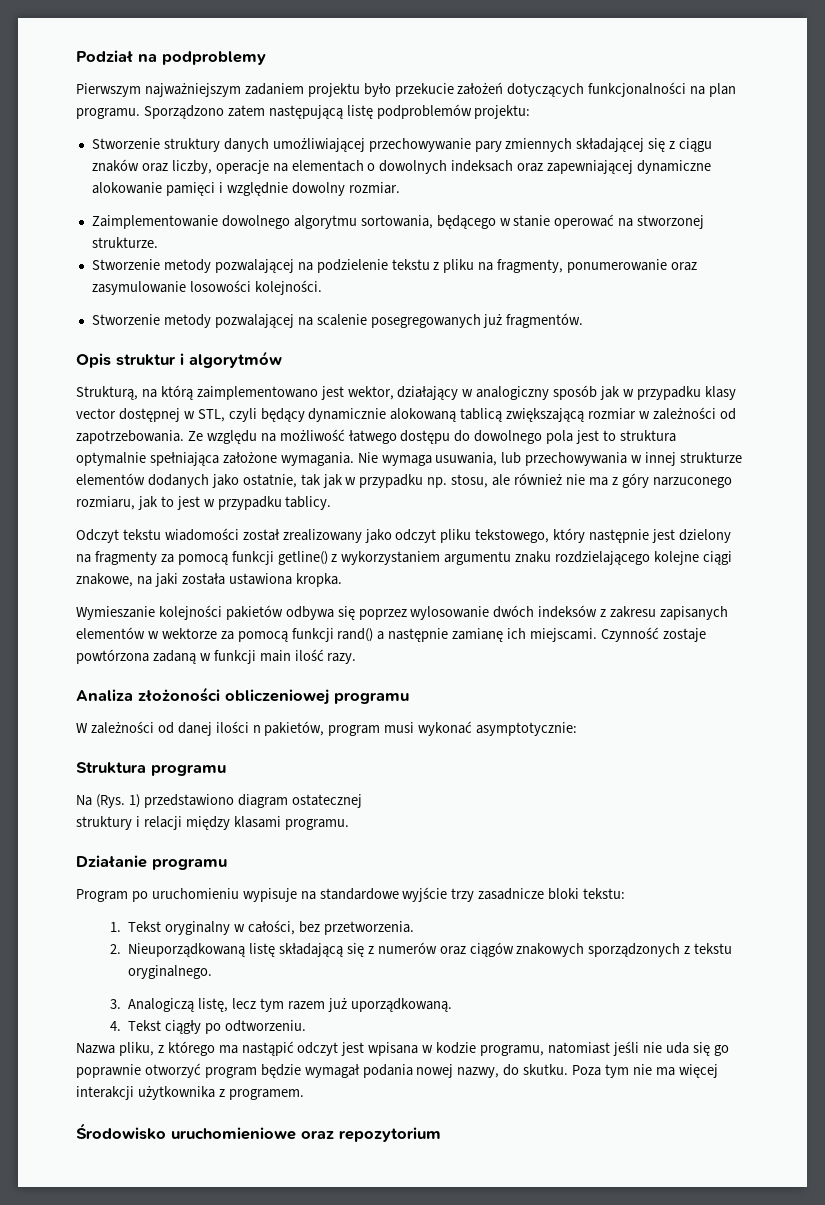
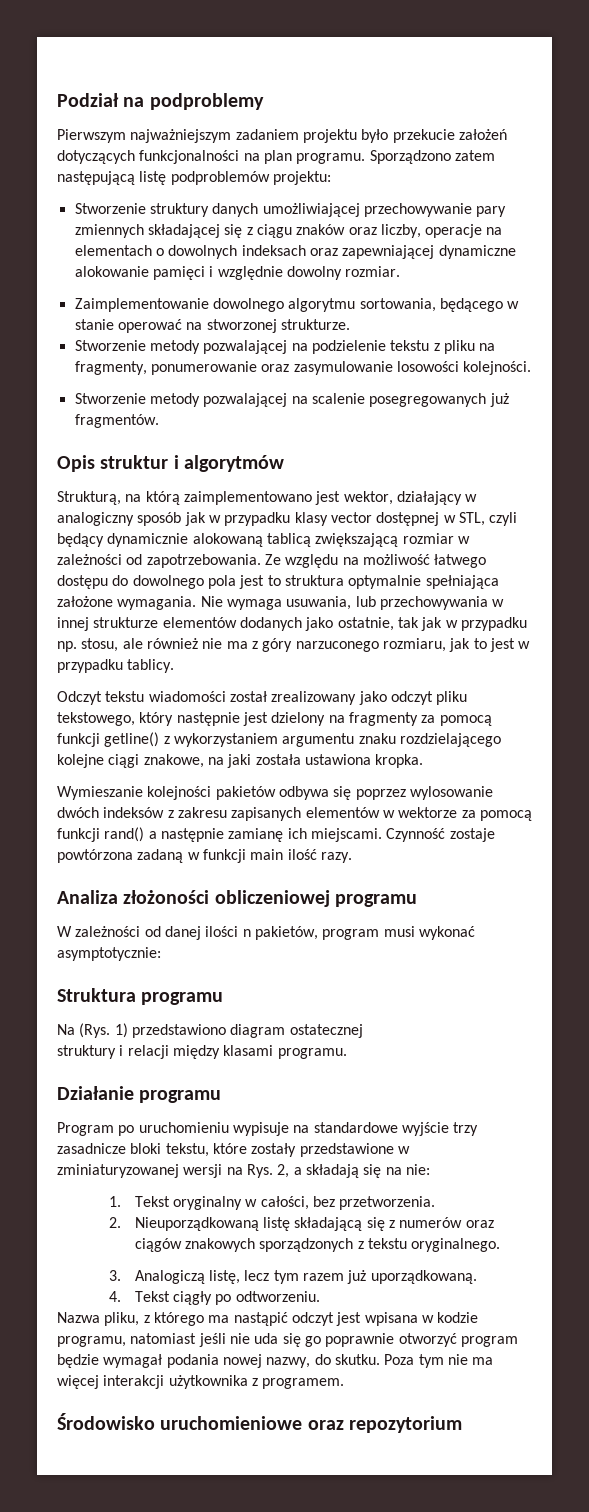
- Program po uruchomieniu wypisuje na standardowe wyjście trzy zasadnicze bloki tekstu:
+ Program po uruchomieniu wypisuje na standardowe wyjście trzy zasadnicze bloki tekstu, które zostały przedstawione w zminiaturyzowanej wersji na Rys. 2, a składają się na nie:

